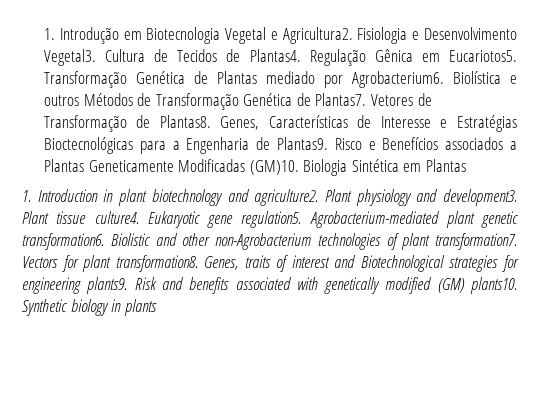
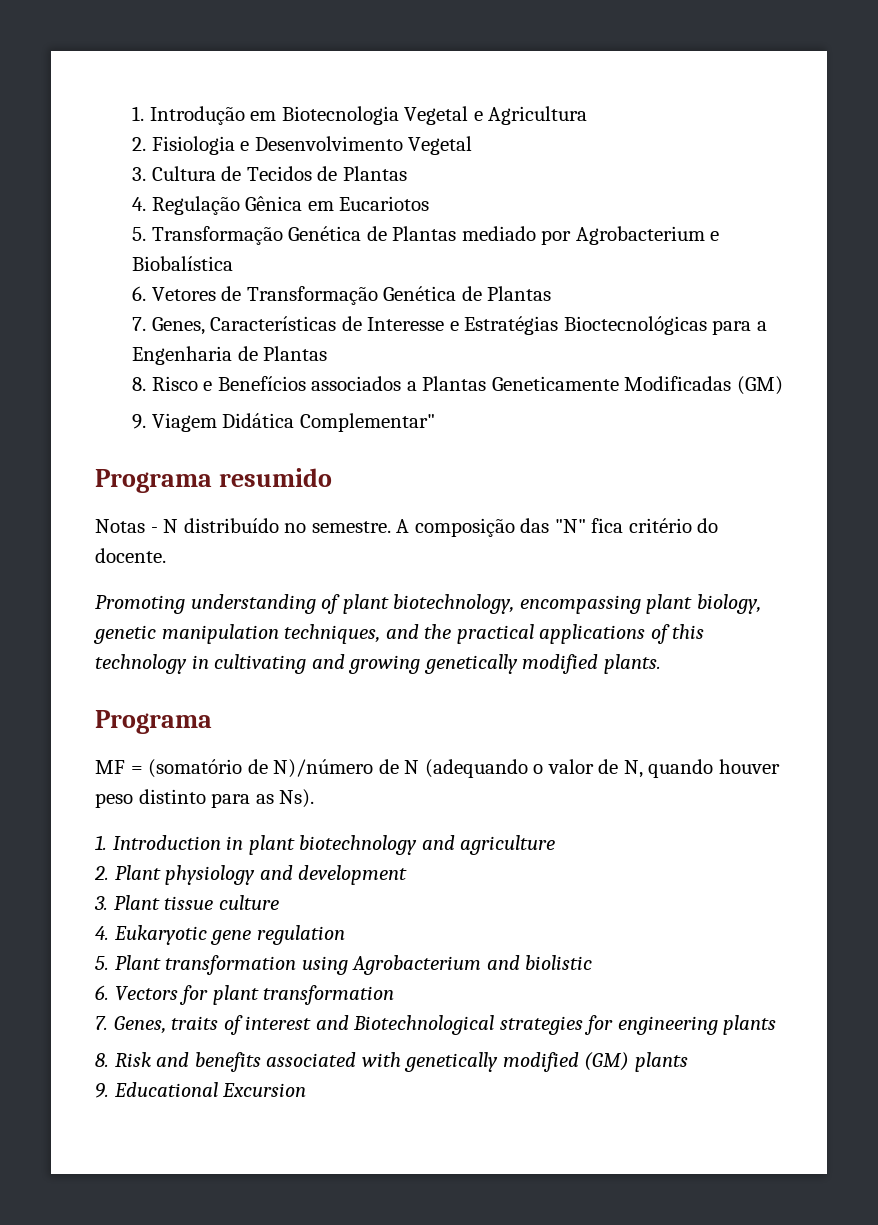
- 1. Introdução em Biotecnologia Vegetal e Agricultura2. Fisiologia e Desenvolvimento Vegetal3. Cultura de Tecidos de Plantas4. Regulação Gênica em Eucariotos5. Transformação Genética de Plantas mediado por Agrobacterium6. Biolística e outros Métodos de Transformação Genética de Plantas7. Vetores de Transformação de Plantas8. Genes, Características de Interesse e Estratégias Bioctecnológicas para a Engenharia de Plantas9. Risco e Benefícios associados a Plantas Geneticamente Modificadas (GM)10. Biologia Sintética em Plantas
+ 1. Introdução em Biotecnologia Vegetal e Agricultura
+ 2. Fisiologia e Desenvolvimento Vegetal
+ 3. Cultura de Tecidos de Plantas
+ 4. Regulação Gênica em Eucariotos
+ 5. Transformação Genética de Plantas mediado por Agrobacterium e Biobalística
+ 6. Vetores de Transformação Genética de Plantas
+ 7. Genes, Características de Interesse e Estratégias Bioctecnológicas para a Engenharia de Plantas
+ 8. Risco e Benefícios associados a Plantas Geneticamente Modificadas (GM)
+ 9. Viagem Didática Complementar"
+ Programa resumido
+ Notas - N distribuído no semestre. A composição das "N" fica critério do docente.
+ Promoting understanding of plant biotechnology, encompassing plant biology, genetic manipulation techniques, and the practical applications of this technology in cultivating and growing genetically modified plants.
+ Programa
+ MF = (somatório de N)/número de N (adequando o valor de N, quando houver peso distinto para as Ns).
- 1. Introduction in plant biotechnology and agriculture2. Plant physiology and development3. Plant tissue culture4. Eukaryotic gene regulation5. Agrobacterium-mediated plant genetic transformation6. Biolistic and other non-Agrobacterium technologies of plant transformation7. Vectors for plant transformation8. Genes, traits of interest and Biotechnological strategies for engineering plants9. Risk and benefits associated with genetically modified (GM) plants10. Synthetic biology in plants
+ 1. Introduction in plant biotechnology and agriculture
+ 2. Plant physiology and development
+ 3. Plant tissue culture
+ 4. Eukaryotic gene regulation
+ 5. Plant transformation using Agrobacterium and biolistic
+ 6. Vectors for plant transformation
+ 7. Genes, traits of interest and Biotechnological strategies for engineering plants
+ 8. Risk and benefits associated with genetically modified (GM) plants
+ 9. Educational Excursion

